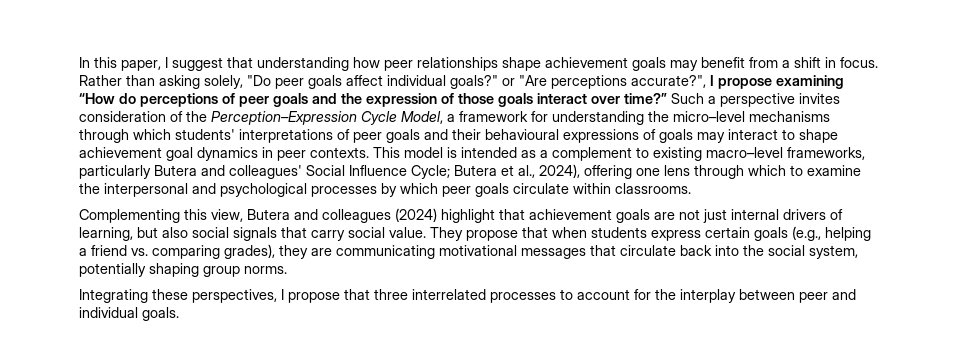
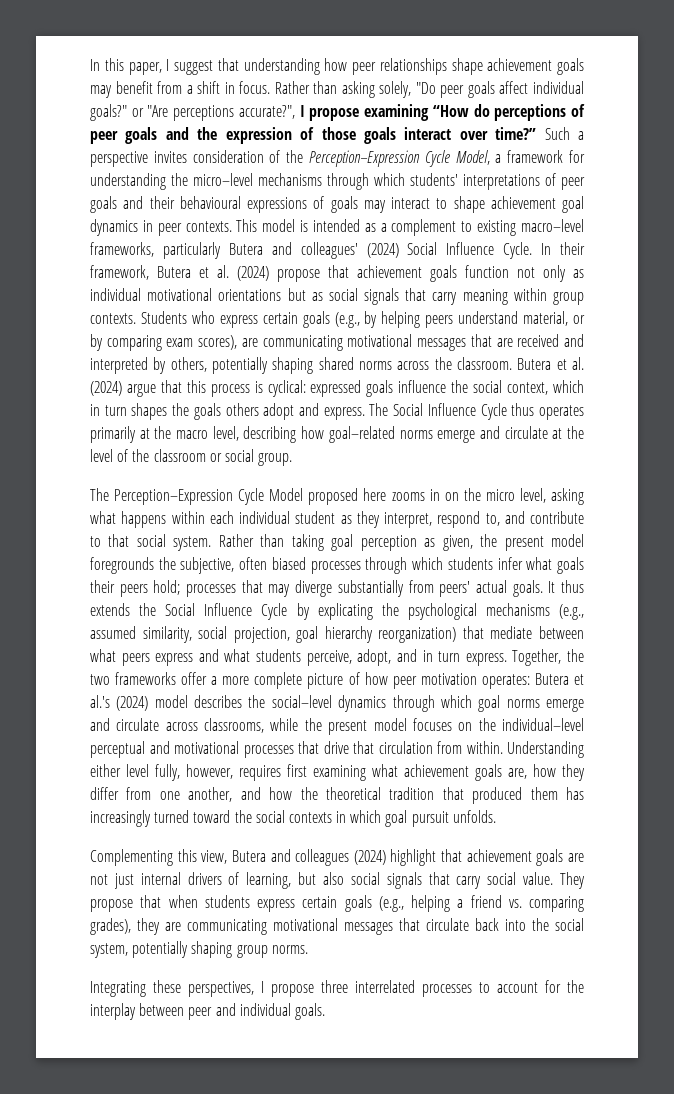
- This model is intended as a complement to existing macro–level frameworks, particularly Butera and colleagues' Social Influence Cycle; Butera et al., 2024), offering one lens through which to examine the interpersonal and psychological processes by which peer goals circulate within classrooms.
+ This model is intended as a complement to existing macro–level frameworks, particularly Butera and colleagues' (2024) Social Influence Cycle. In their framework, Butera et al. (2024) propose that achievement goals function not only as individual motivational orientations but as social signals that carry meaning within group contexts. Students who express certain goals (e.g., by helping peers understand material, or by comparing exam scores), are communicating motivational messages that are received and interpreted by others, potentially shaping shared norms across the classroom. Butera et al. (2024) argue that this process is cyclical: expressed goals influence the social context, which in turn shapes the goals others adopt and express. The Social Influence Cycle thus operates primarily at the macro level, describing how goal–related norms emerge and circulate at the level of the classroom or social group.
+ The Perception–Expression Cycle Model proposed here zooms in on the micro level, asking what happens within each individual student as they interpret, respond to, and contribute to that social system. Rather than taking goal perception as given, the present model foregrounds the subjective, often biased processes through which students infer what goals their peers hold; processes that may diverge substantially from peers' actual goals. It thus extends the Social Influence Cycle by explicating the psychological mechanisms (e.g., assumed similarity, social projection, goal hierarchy reorganization) that mediate between what peers express and what students perceive, adopt, and in turn express. Together, the two frameworks offer a more complete picture of how peer motivation operates: Butera et al.'s (2024) model describes the social–level dynamics through which goal norms emerge and circulate across classrooms, while the present model focuses on the individual–level perceptual and motivational processes that drive that circulation from within. Understanding either level fully, however, requires first examining what achievement goals are, how they differ from one another, and how the theoretical tradition that produced them has increasingly turned toward the social contexts in which goal pursuit unfolds.
- Integrating these perspectives, I propose that three interrelated processes to account for the interplay between peer and individual goals.
+ Integrating these perspectives, I propose three interrelated processes to account for the interplay between peer and individual goals.

